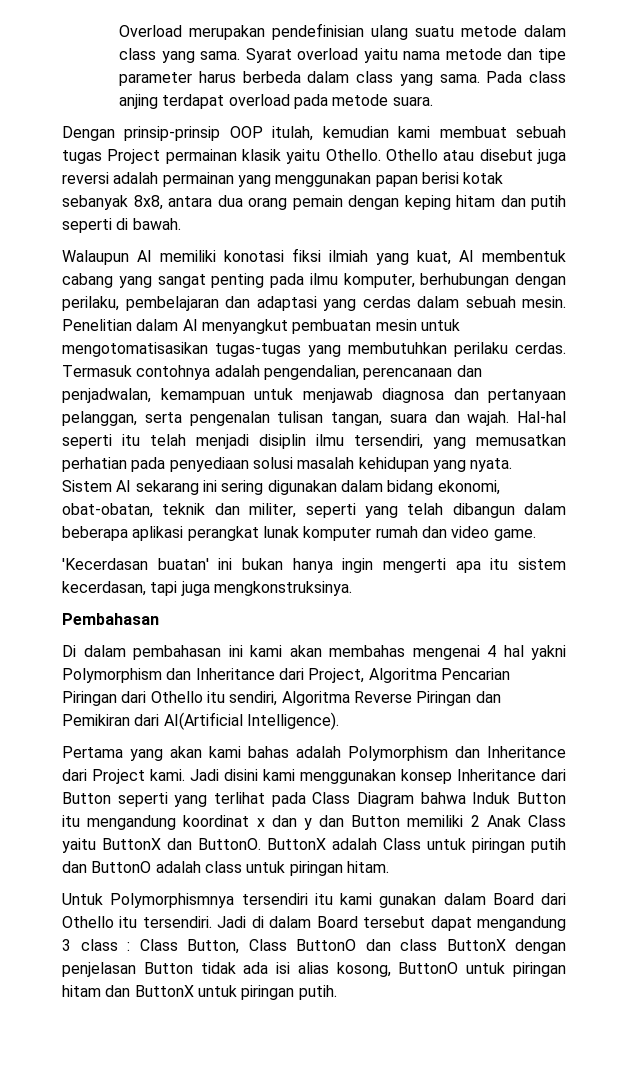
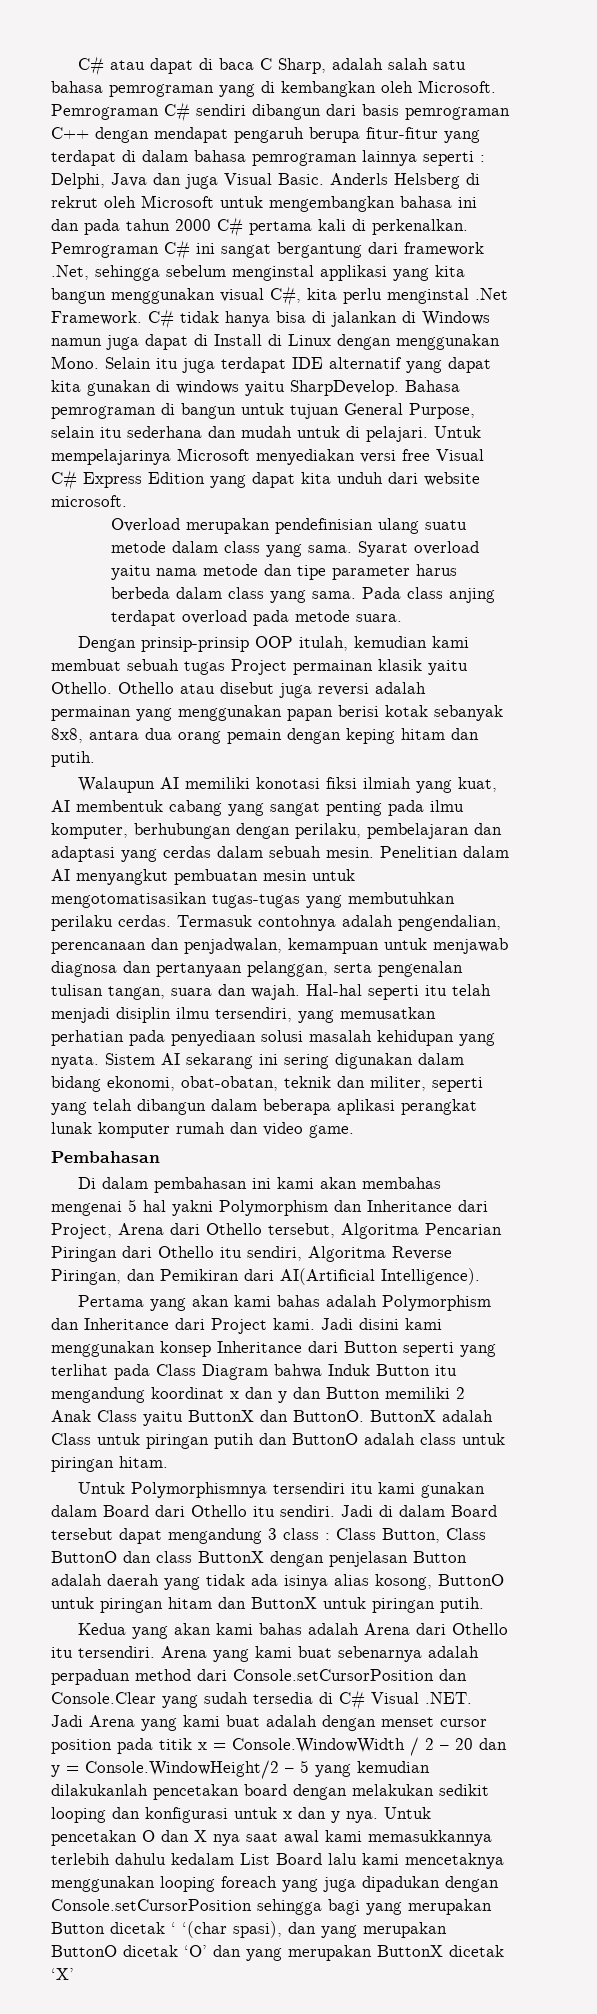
+ C# atau dapat di baca C Sharp, adalah salah satu bahasa pemrograman yang di kembangkan oleh Microsoft. Pemrograman C# sendiri dibangun dari basis pemrograman C++ dengan mendapat pengaruh berupa fitur-fitur yang terdapat di dalam bahasa pemrograman lainnya seperti : Delphi, Java dan juga Visual Basic. Anderls Helsberg di rekrut oleh Microsoft untuk mengembangkan bahasa ini dan pada tahun 2000 C# pertama kali di perkenalkan. Pemrograman C# ini sangat bergantung dari framework .Net, sehingga sebelum menginstal applikasi yang kita bangun menggunakan visual C#, kita perlu menginstal .Net Framework. C# tidak hanya bisa di jalankan di Windows namun juga dapat di Install di Linux dengan menggunakan Mono. Selain itu juga terdapat IDE alternatif yang dapat kita gunakan di windows yaitu SharpDevelop. Bahasa pemrograman di bangun untuk tujuan General Purpose, selain itu sederhana dan mudah untuk di pelajari. Untuk mempelajarinya Microsoft menyediakan versi free Visual C# Express Edition yang dapat kita unduh dari website microsoft.
- Othello atau disebut juga reversi adalah permainan yang menggunakan papan berisi kotak sebanyak 8x8, antara dua orang pemain dengan keping hitam dan putih seperti di bawah.
+ Othello atau disebut juga reversi adalah permainan yang menggunakan papan berisi kotak sebanyak 8x8, antara dua orang pemain dengan keping hitam dan putih.
- 'Kecerdasan buatan' ini bukan hanya ingin mengerti apa itu sistem kecerdasan, tapi juga mengkonstruksinya.
- Di dalam pembahasan ini kami akan membahas mengenai 4 hal yakni Polymorphism dan Inheritance dari Project, Algoritma Pencarian Piringan dari Othello itu sendiri, Algoritma Reverse Piringan dan Pemikiran dari AI(Artificial Intelligence).
+ Di dalam pembahasan ini kami akan membahas mengenai 5 hal yakni Polymorphism dan Inheritance dari Project, Arena dari Othello tersebut, Algoritma Pencarian Piringan dari Othello itu sendiri, Algoritma Reverse Piringan, dan Pemikiran dari AI(Artificial Intelligence).
- Untuk Polymorphismnya tersendiri itu kami gunakan dalam Board dari Othello itu tersendiri.
+ Untuk Polymorphismnya tersendiri itu kami gunakan dalam Board dari Othello itu sendiri.
- Jadi di dalam Board tersebut dapat mengandung 3 class : Class Button, Class ButtonO dan class ButtonX dengan penjelasan Button tidak ada isi alias kosong, ButtonO untuk piringan hitam dan ButtonX untuk piringan putih.
+ Jadi di dalam Board tersebut dapat mengandung 3 class : Class Button, Class ButtonO dan class ButtonX dengan penjelasan Button adalah daerah yang tidak ada isinya alias kosong, ButtonO untuk piringan hitam dan ButtonX untuk piringan putih.
+ Kedua yang akan kami bahas adalah Arena dari Othello itu tersendiri. Arena yang kami buat sebenarnya adalah perpaduan method dari Console.setCursorPosition dan Console.Clear yang sudah tersedia di C# Visual .NET. Jadi Arena yang kami buat adalah dengan menset cursor position pada titik x = Console.WindowWidth / 2 – 20 dan y = Console.WindowHeight/2 – 5 yang kemudian dilakukanlah pencetakan board dengan melakukan sedikit looping dan konfigurasi untuk x dan y nya. Untuk pencetakan O dan X nya saat awal kami memasukkannya terlebih dahulu kedalam List Board lalu kami mencetaknya menggunakan looping foreach yang juga dipadukan dengan Console.setCursorPosition sehingga bagi yang merupakan Button dicetak ‘ ‘(char spasi), dan yang merupakan ButtonO dicetak ‘O’ dan yang merupakan ButtonX dicetak ‘X’

